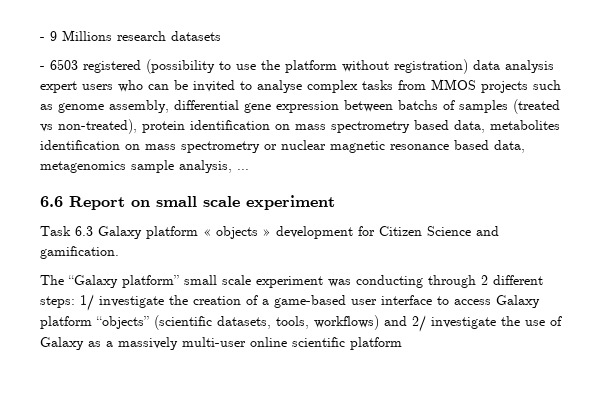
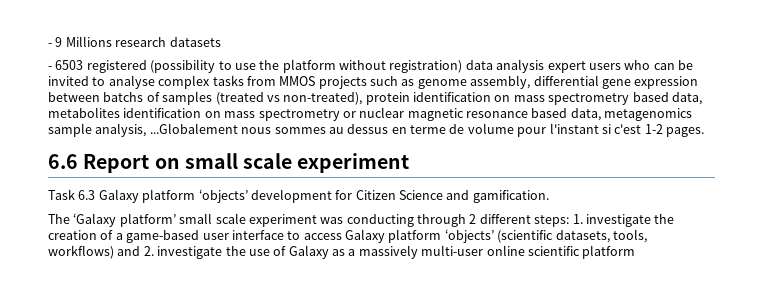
- - 6503 registered (possibility to use the platform without registration) data analysis expert users who can be invited to analyse complex tasks from MMOS projects such as genome assembly, differential gene expression between batchs of samples (treated vs non-treated), protein identification on mass spectrometry based data, metabolites identification on mass spectrometry or nuclear magnetic resonance based data, metagenomics sample analysis, ...
+ - 6503 registered (possibility to use the platform without registration) data analysis expert users who can be invited to analyse complex tasks from MMOS projects such as genome assembly, differential gene expression between batchs of samples (treated vs non-treated), protein identification on mass spectrometry based data, metabolites identification on mass spectrometry or nuclear magnetic resonance based data, metagenomics sample analysis, ...Globalement nous sommes au dessus en terme de volume pour l'instant si c'est 1-2 pages.
- Task 6.3 Galaxy platform « objects » development for Citizen Science and gamification.
+ Task 6.3 Galaxy platform ‘objects’ development for Citizen Science and gamification.
- The “Galaxy platform” small scale experiment was conducting through 2 different steps: 1/ investigate the creation of a game-based user interface to access Galaxy platform “objects” (scientific datasets, tools, workflows) and 2/ investigate the use of Galaxy as a massively multi-user online scientific platform
+ The ‘Galaxy platform’ small scale experiment was conducting through 2 different steps: 1. investigate the creation of a game-based user interface to access Galaxy platform ‘objects’ (scientific datasets, tools, workflows) and 2. investigate the use of Galaxy as a massively multi-user online scientific platform

